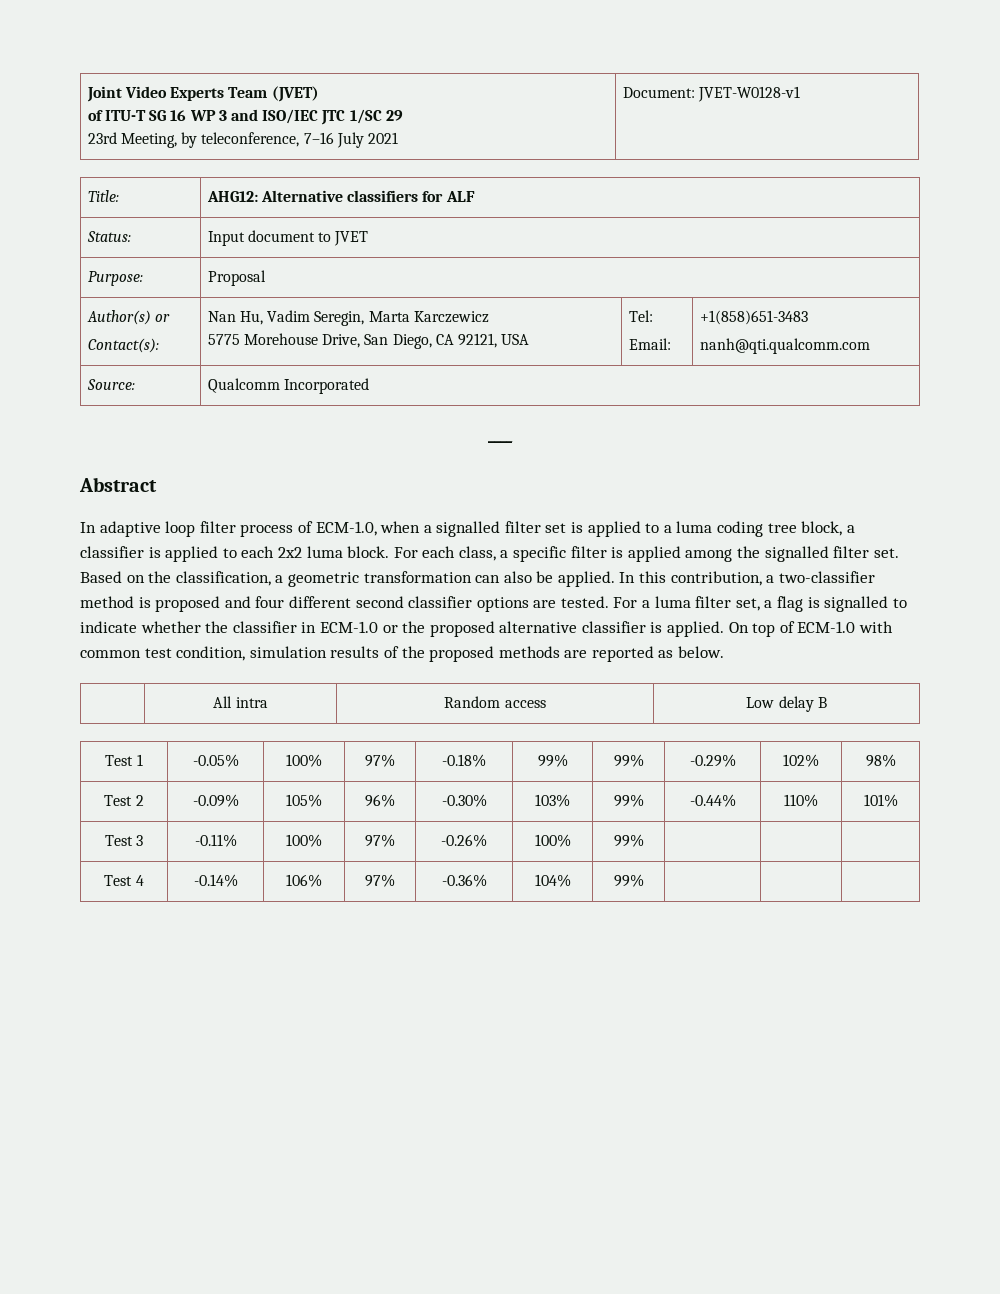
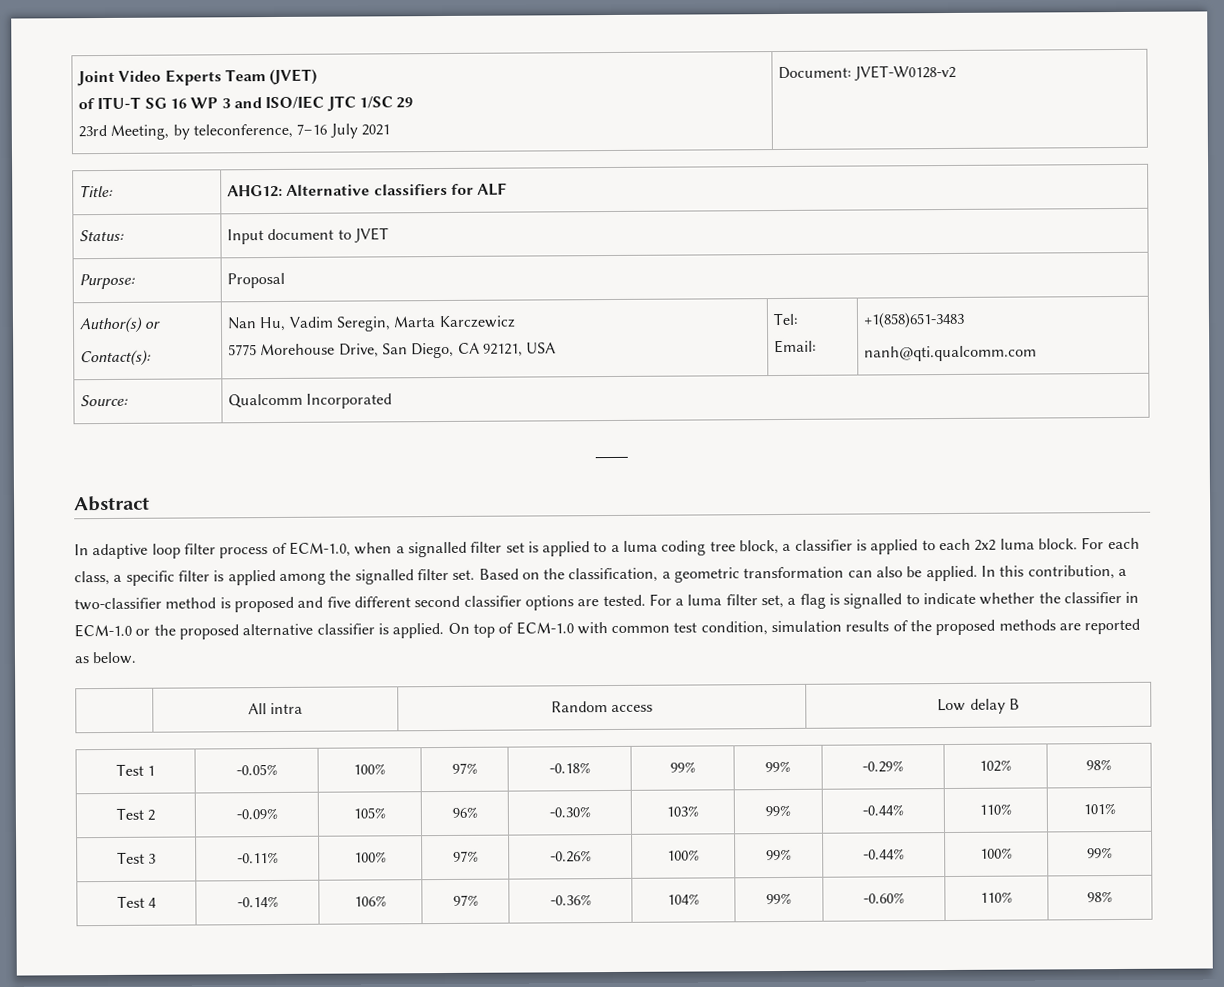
  Joint Video Experts Team (JVET)
  of ITU-T SG 16 WP 3 and ISO/IEC JTC 1/SC 29
- 23rd Meeting, by teleconference, 7–16 July 2021 | Document: JVET-W0128-v1
+ 23rd Meeting, by teleconference, 7–16 July 2021 | Document: JVET-W0128-v2
- In this contribution, a two-classifier method is proposed and four different second classifier options are tested.
+ In this contribution, a two-classifier method is proposed and five different second classifier options are tested.
- Test 3 | -0.11% | 100% | 97% | -0.26% | 100% | 99% | | |
+ Test 3 | -0.11% | 100% | 97% | -0.26% | 100% | 99% | -0.44% | 100% | 99%
- Test 4 | -0.14% | 106% | 97% | -0.36% | 104% | 99% | | |
+ Test 4 | -0.14% | 106% | 97% | -0.36% | 104% | 99% | -0.60% | 110% | 98%

